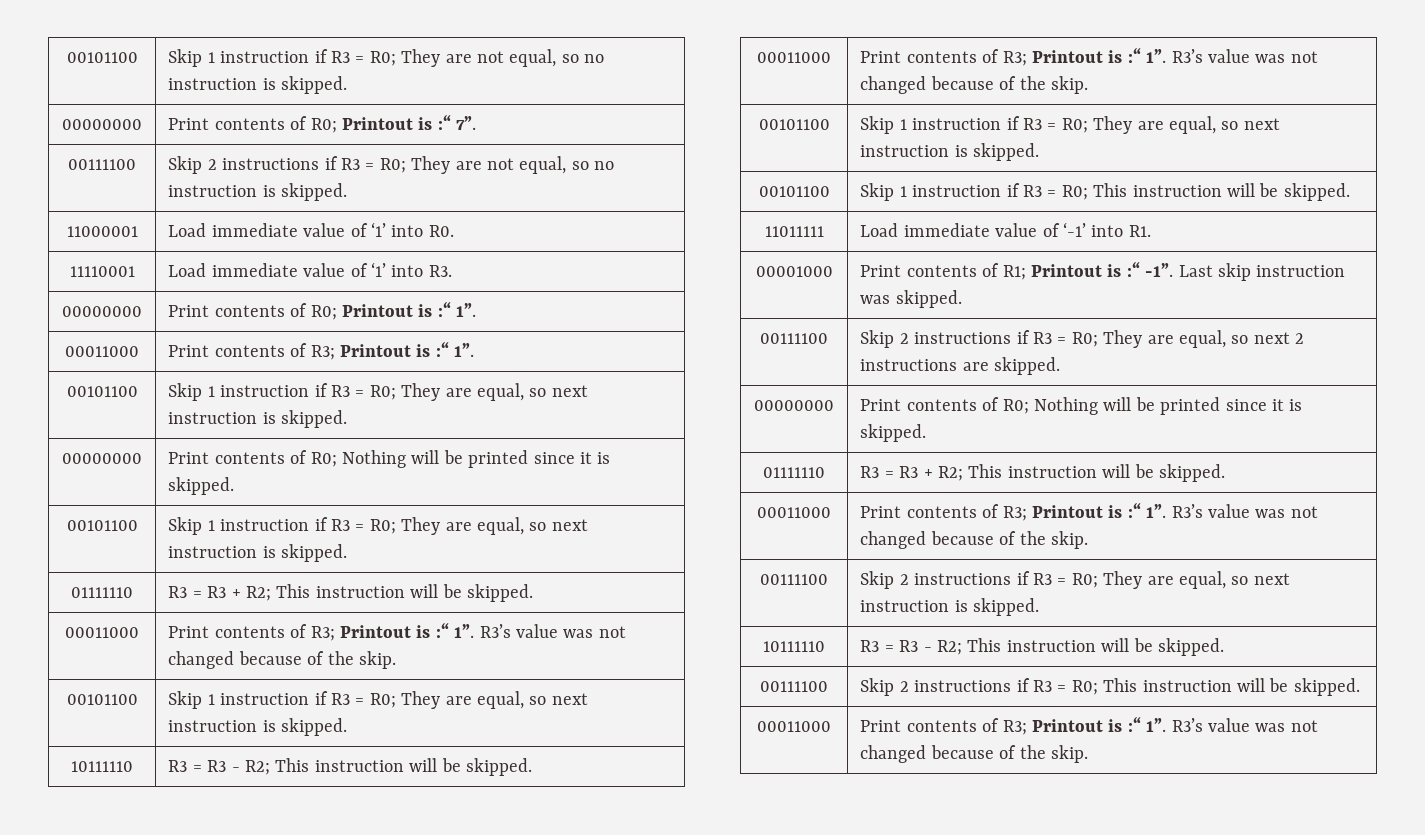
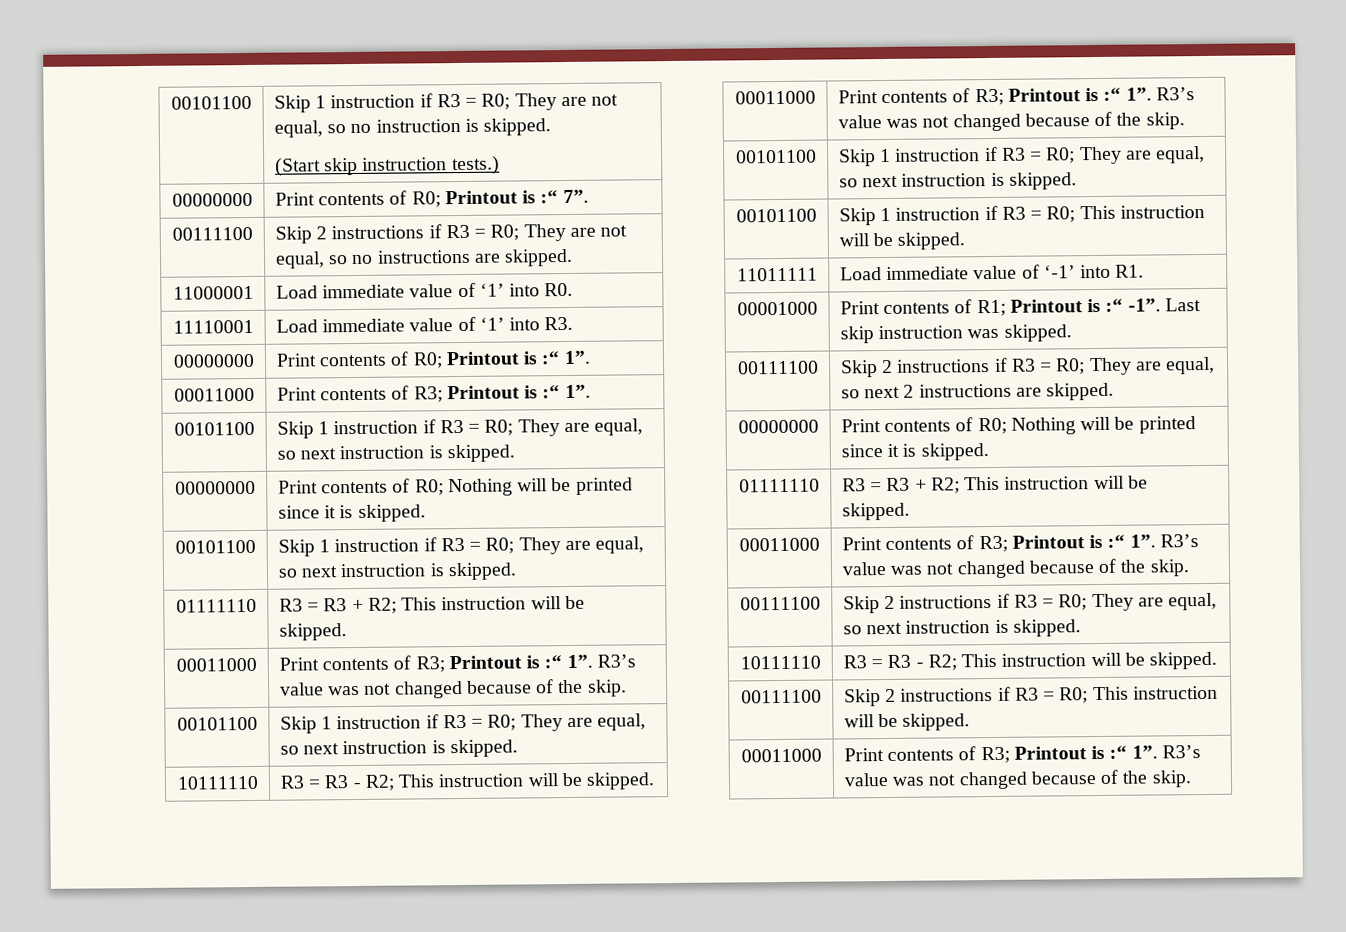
  00101100 | Skip 1 instruction if R3 = R0; They are not equal, so no instruction is skipped.
+ (Start skip instruction tests.)
- 00111100 | Skip 2 instructions if R3 = R0; They are not equal, so no instruction is skipped.
+ 00111100 | Skip 2 instructions if R3 = R0; They are not equal, so no instructions are skipped.

